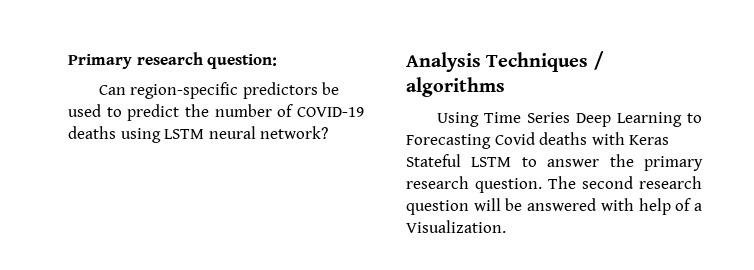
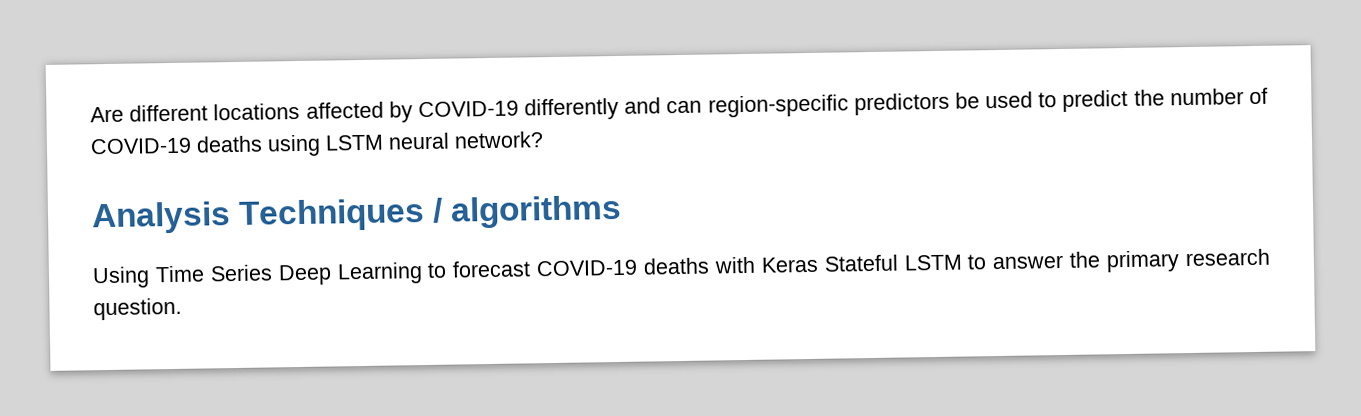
- Primary research question:
- Can region-specific predictors be used to predict the number of COVID-19 deaths using LSTM neural network?
+ Are different locations affected by COVID-19 differently and can region-specific predictors be used to predict the number of COVID-19 deaths using LSTM neural network?
- Using Time Series Deep Learning to Forecasting Covid deaths with Keras Stateful LSTM to answer the primary research question. The second research question will be answered with help of a Visualization.
+ Using Time Series Deep Learning to forecast COVID-19 deaths with Keras Stateful LSTM to answer the primary research question.

